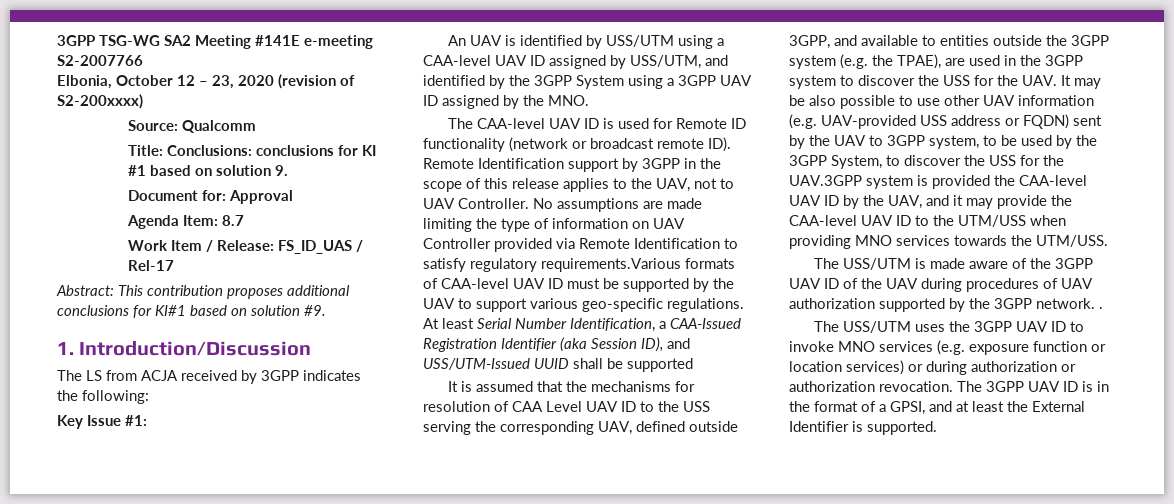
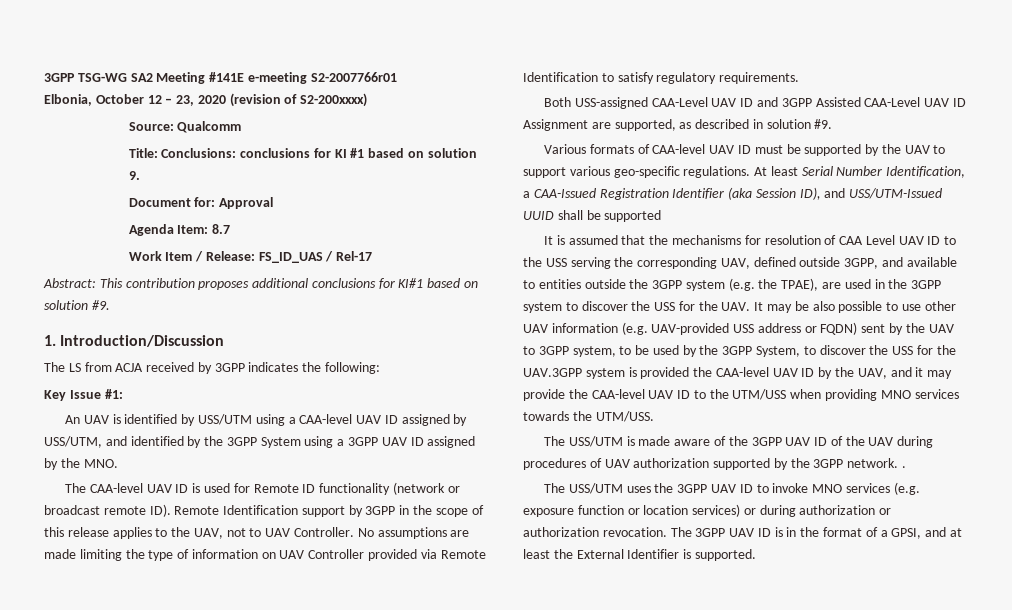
- 3GPP TSG-WG SA2 Meeting #141E e-meeting S2-2007766
+ 3GPP TSG-WG SA2 Meeting #141E e-meeting S2-2007766r01
- No assumptions are made limiting the type of information on UAV Controller provided via Remote Identification to satisfy regulatory requirements.Various formats of CAA-level UAV ID must be supported by the UAV to support various geo-specific regulations.
+ No assumptions are made limiting the type of information on UAV Controller provided via Remote Identification to satisfy regulatory requirements.
+ Both USS-assigned CAA-Level UAV ID and 3GPP Assisted CAA-Level UAV ID Assignment are supported, as described in solution #9.
+ Various formats of CAA-level UAV ID must be supported by the UAV to support various geo-specific regulations.

